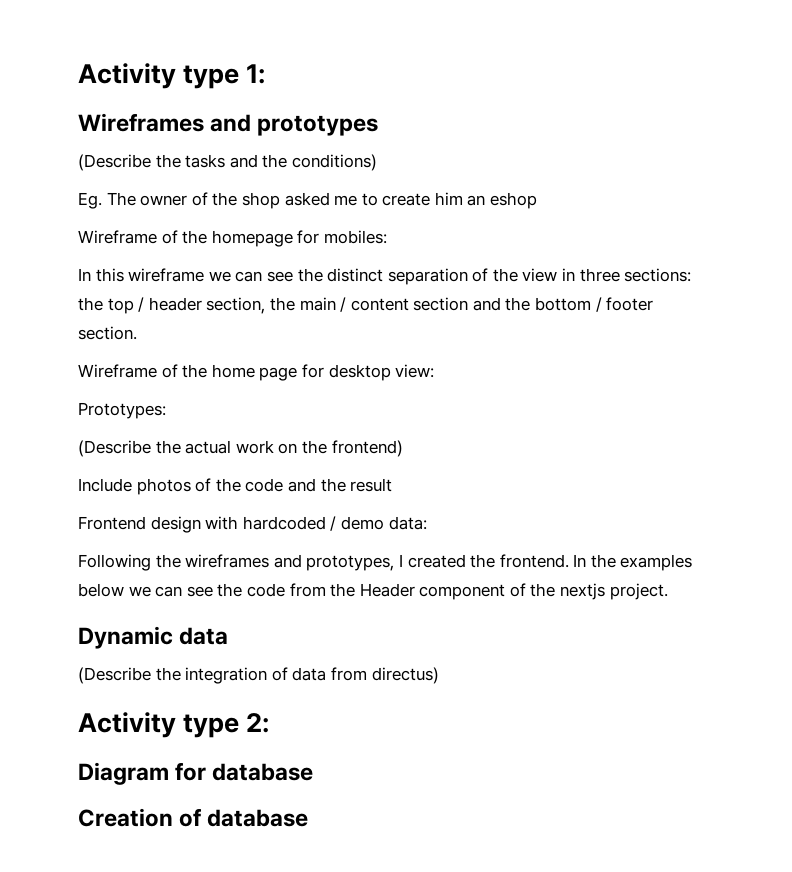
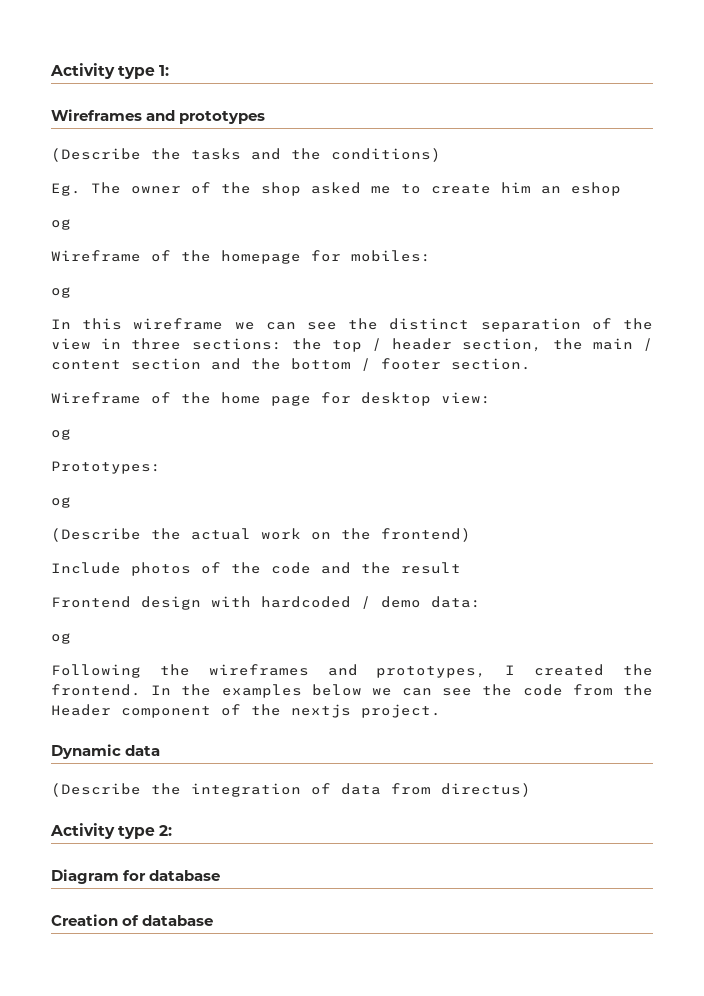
  Eg. The owner of the shop asked me to create him an eshop
+ og
  Wireframe of the homepage for mobiles:
+ og
  Wireframe of the home page for desktop view:
+ og
  Prototypes:
+ og
  Frontend design with hardcoded / demo data:
+ og

